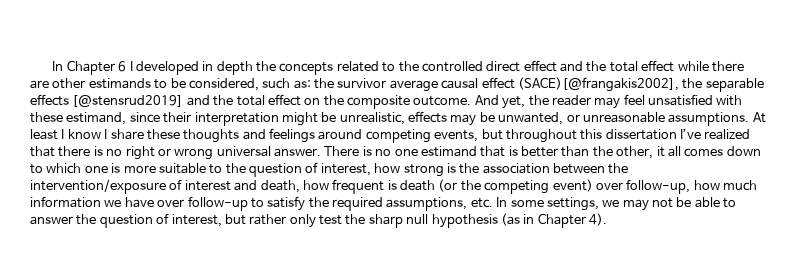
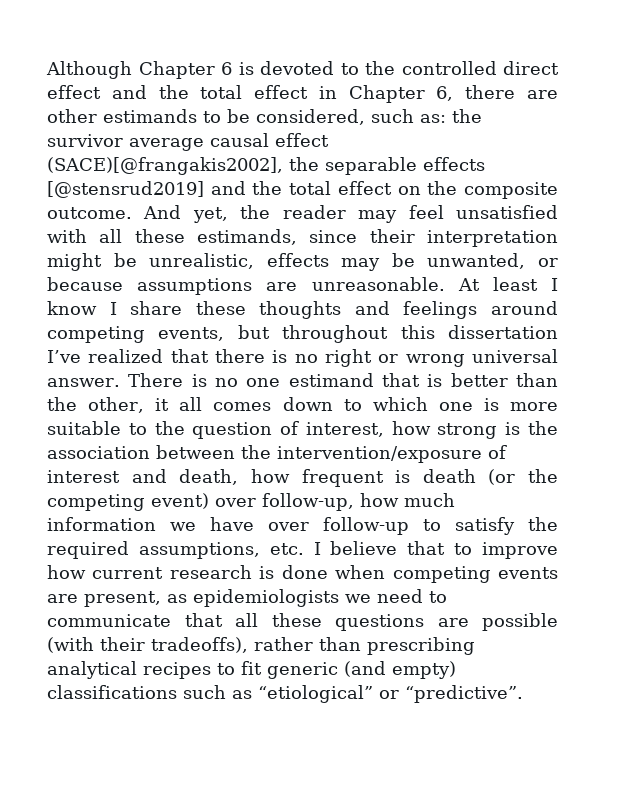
- In Chapter 6 I developed in depth the concepts related to the controlled direct effect and the total effect while there are other estimands to be considered, such as: the survivor average causal effect (SACE)[@frangakis2002], the separable effects [@stensrud2019] and the total effect on the composite outcome.
+ Although Chapter 6 is devoted to the controlled direct effect and the total effect in Chapter 6, there are other estimands to be considered, such as: the survivor average causal effect (SACE)[@frangakis2002], the separable effects [@stensrud2019] and the total effect on the composite outcome.
- And yet, the reader may feel unsatisfied with these estimand, since their interpretation might be unrealistic, effects may be unwanted, or unreasonable assumptions.
+ And yet, the reader may feel unsatisfied with all these estimands, since their interpretation might be unrealistic, effects may be unwanted, or because assumptions are unreasonable.
- There is no one estimand that is better than the other, it all comes down to which one is more suitable to the question of interest, how strong is the association between the intervention/exposure of interest and death, how frequent is death (or the competing event) over follow-up, how much information we have over follow-up to satisfy the required assumptions, etc. In some settings, we may not be able to answer the question of interest, but rather only test the sharp null hypothesis (as in Chapter 4).
+ There is no one estimand that is better than the other, it all comes down to which one is more suitable to the question of interest, how strong is the association between the intervention/exposure of interest and death, how frequent is death (or the competing event) over follow-up, how much information we have over follow-up to satisfy the required assumptions, etc. I believe that to improve how current research is done when competing events are present, as epidemiologists we need to communicate that all these questions are possible (with their tradeoffs), rather than prescribing analytical recipes to fit generic (and empty) classifications such as “etiological” or “predictive”.

